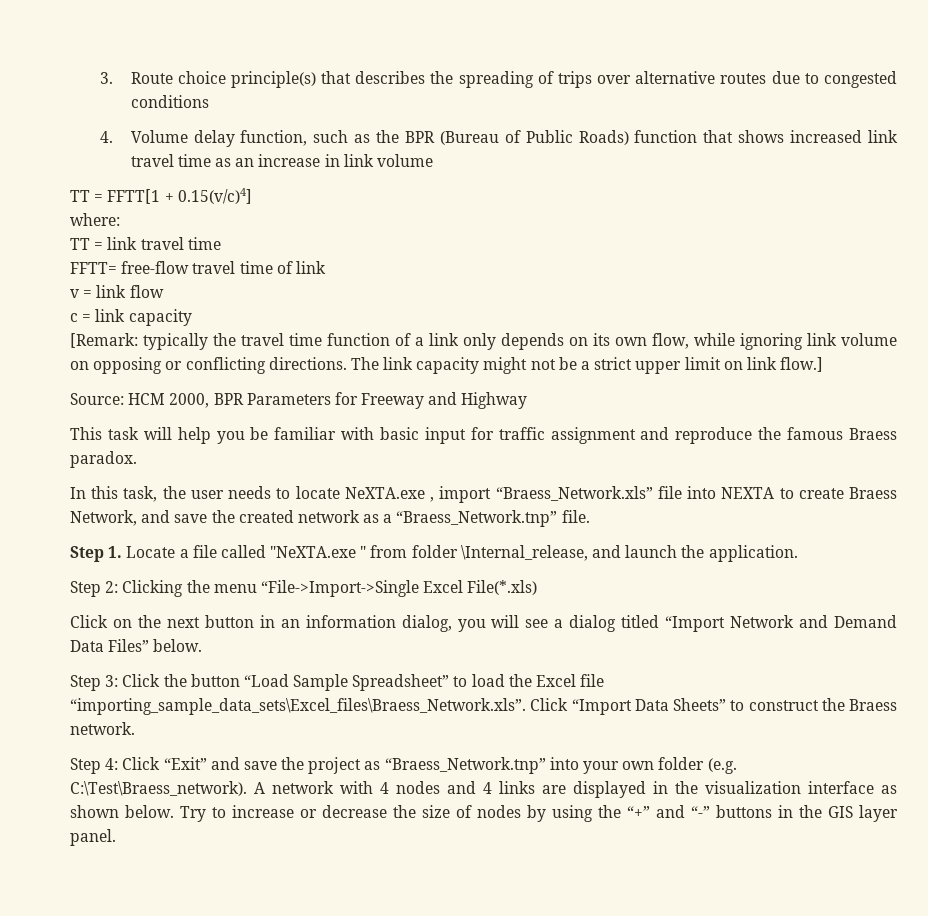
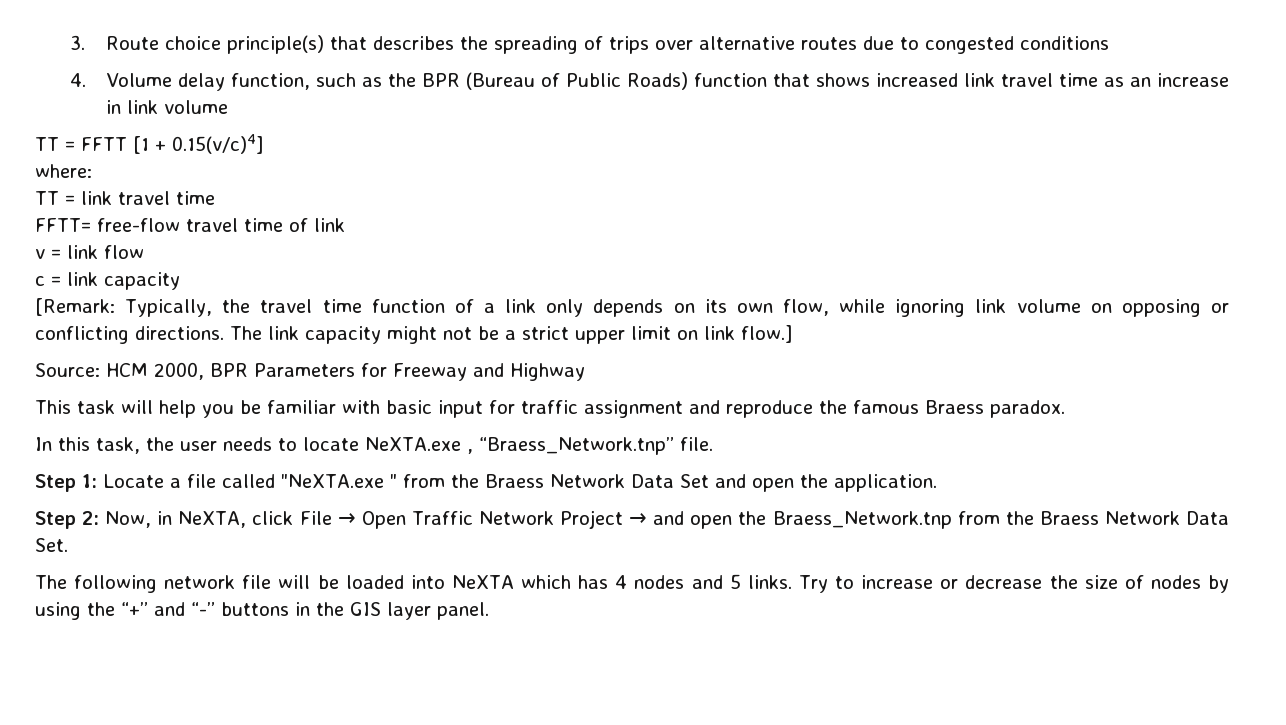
- TT = FFTT[1 + 0.15(v/c)4]
+ TT = FFTT [1 + 0.15(v/c)4]
- [Remark: typically the travel time function of a link only depends on its own flow, while ignoring link volume on opposing or conflicting directions.
+ [Remark: Typically, the travel time function of a link only depends on its own flow, while ignoring link volume on opposing or conflicting directions.
- In this task, the user needs to locate NeXTA.exe , import “Braess_Network.xls” file into NEXTA to create Braess Network, and save the created network as a “Braess_Network.tnp” file.
+ In this task, the user needs to locate NeXTA.exe , “Braess_Network.tnp” file.
- Step 1. Locate a file called "NeXTA.exe " from folder \Internal_release, and launch the application.
- Step 2: Clicking the menu “File->Import->Single Excel File(*.xls)
- Click on the next button in an information dialog, you will see a dialog titled “Import Network and Demand Data Files” below.
- Step 3: Click the button “Load Sample Spreadsheet” to load the Excel file “importing_sample_data_sets\Excel_files\Braess_Network.xls”. Click “Import Data Sheets” to construct the Braess network.
- Step 4: Click “Exit” and save the project as “Braess_Network.tnp” into your own folder (e.g. C:\Test\Braess_network). A network with 4 nodes and 4 links are displayed in the visualization interface as shown below.
+ Step 1: Locate a file called "NeXTA.exe " from the Braess Network Data Set and open the application.
+ Step 2: Now, in NeXTA, click File → Open Traffic Network Project → and open the Braess_Network.tnp from the Braess Network Data Set.
+ The following network file will be loaded into NeXTA which has 4 nodes and 5 links.

